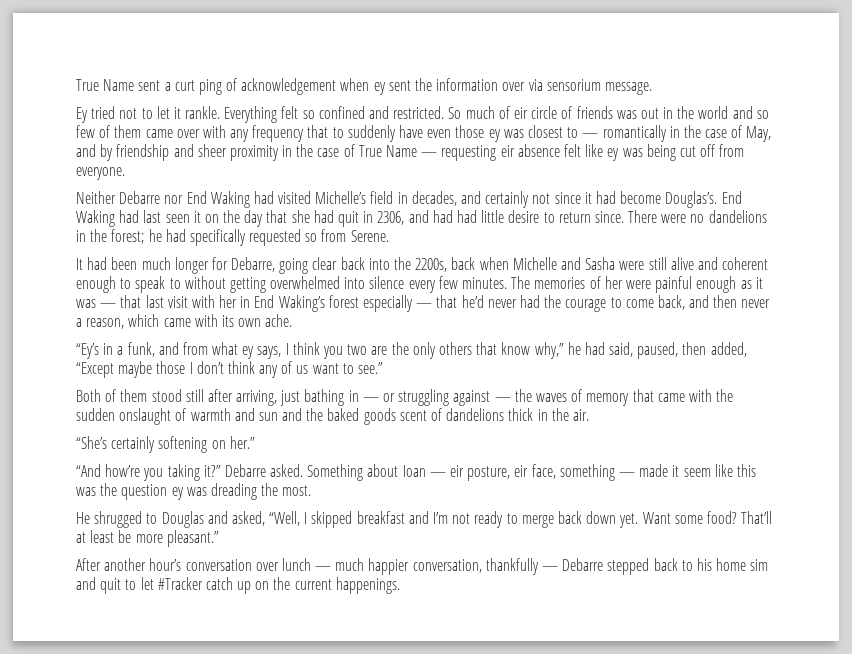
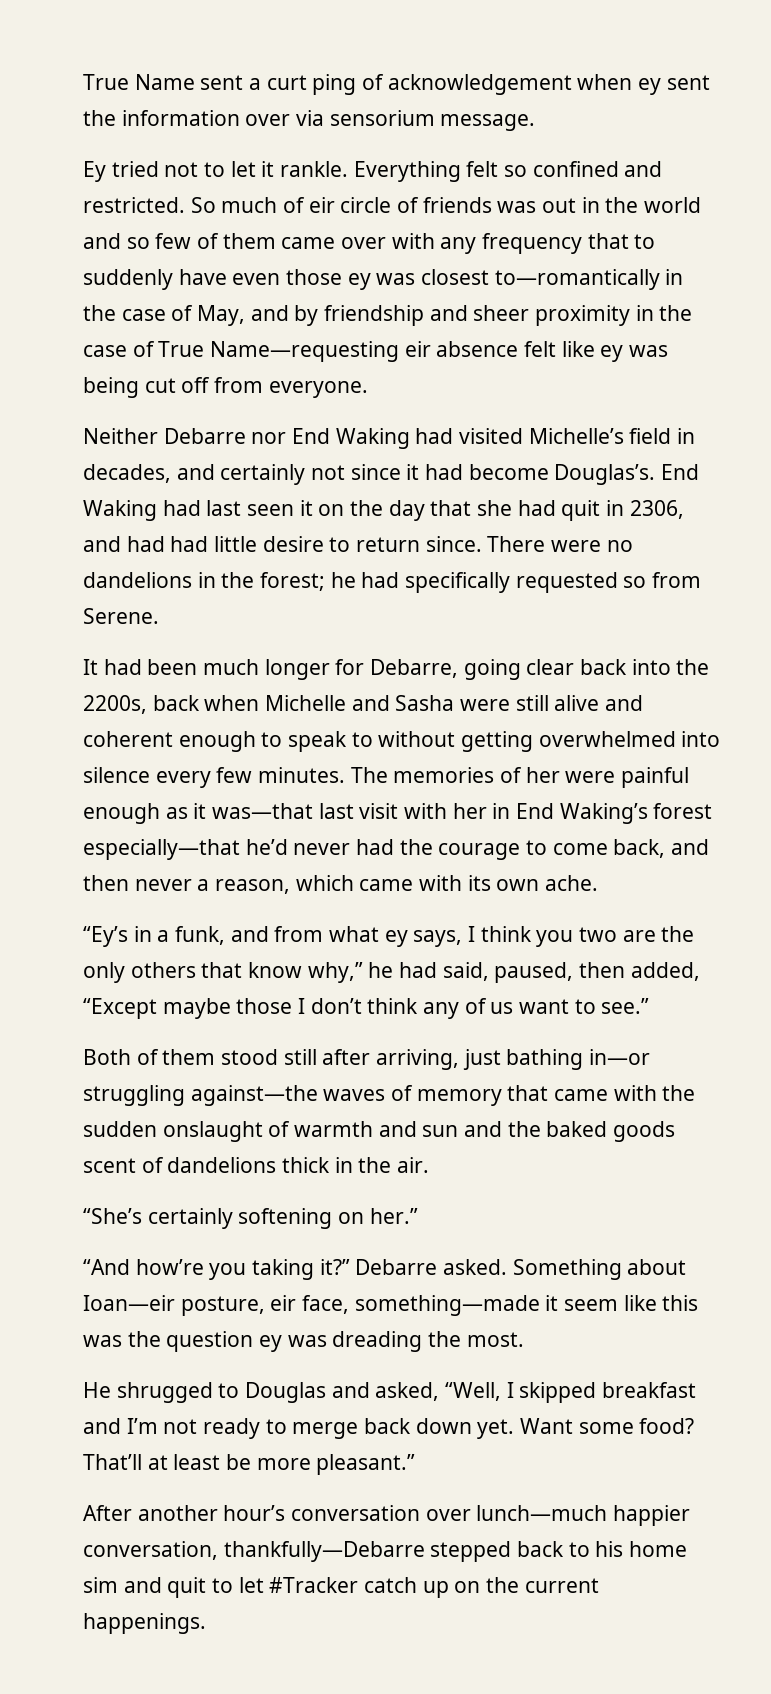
- So much of eir circle of friends was out in the world and so few of them came over with any frequency that to suddenly have even those ey was closest to — romantically in the case of May, and by friendship and sheer proximity in the case of True Name — requesting eir absence felt like ey was being cut off from everyone.
+ So much of eir circle of friends was out in the world and so few of them came over with any frequency that to suddenly have even those ey was closest to—romantically in the case of May, and by friendship and sheer proximity in the case of True Name—requesting eir absence felt like ey was being cut off from everyone.
- The memories of her were painful enough as it was — that last visit with her in End Waking’s forest especially — that he’d never had the courage to come back, and then never a reason, which came with its own ache.
+ The memories of her were painful enough as it was—that last visit with her in End Waking’s forest especially—that he’d never had the courage to come back, and then never a reason, which came with its own ache.
- Both of them stood still after arriving, just bathing in — or struggling against — the waves of memory that came with the sudden onslaught of warmth and sun and the baked goods scent of dandelions thick in the air.
+ Both of them stood still after arriving, just bathing in—or struggling against—the waves of memory that came with the sudden onslaught of warmth and sun and the baked goods scent of dandelions thick in the air.
- Something about Ioan — eir posture, eir face, something — made it seem like this was the question ey was dreading the most.
+ Something about Ioan—eir posture, eir face, something—made it seem like this was the question ey was dreading the most.
- After another hour’s conversation over lunch — much happier conversation, thankfully — Debarre stepped back to his home sim and quit to let #Tracker catch up on the current happenings.
+ After another hour’s conversation over lunch—much happier conversation, thankfully—Debarre stepped back to his home sim and quit to let #Tracker catch up on the current happenings.

